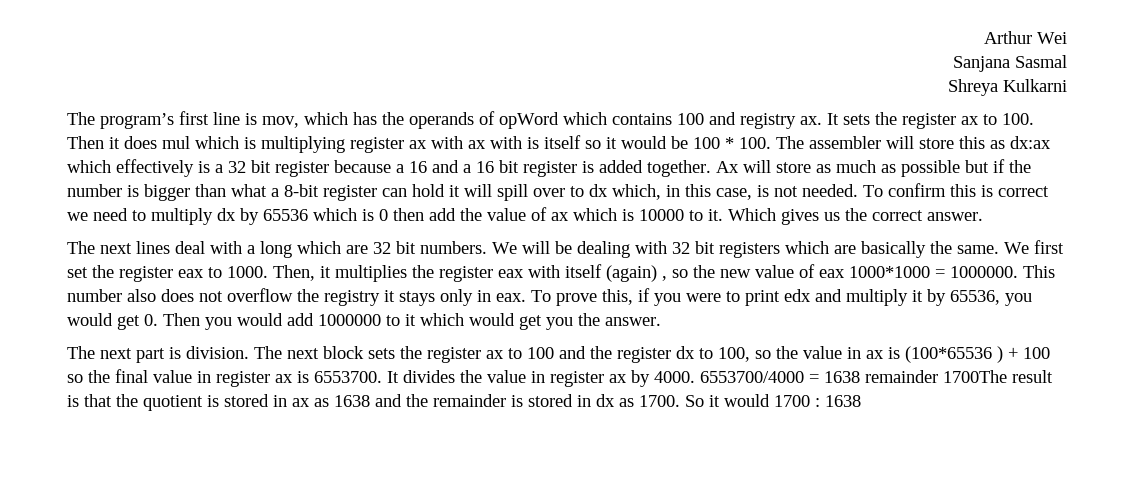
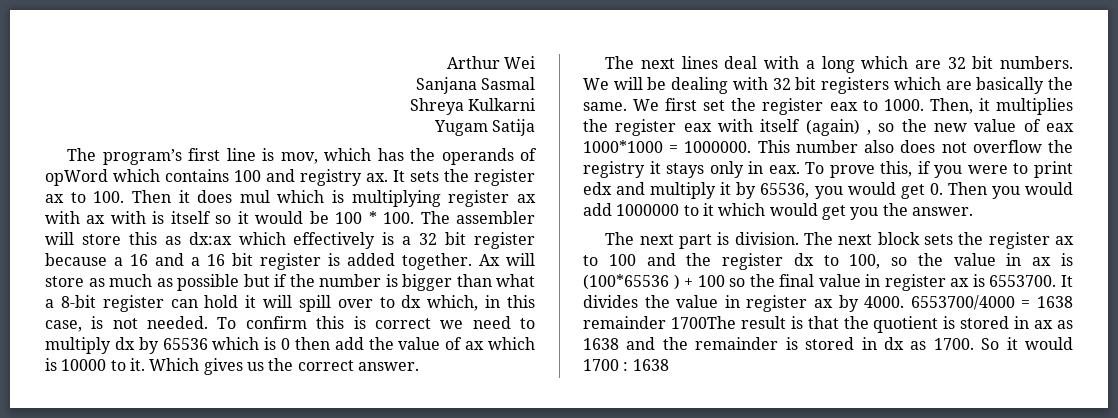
+ Yugam Satija

